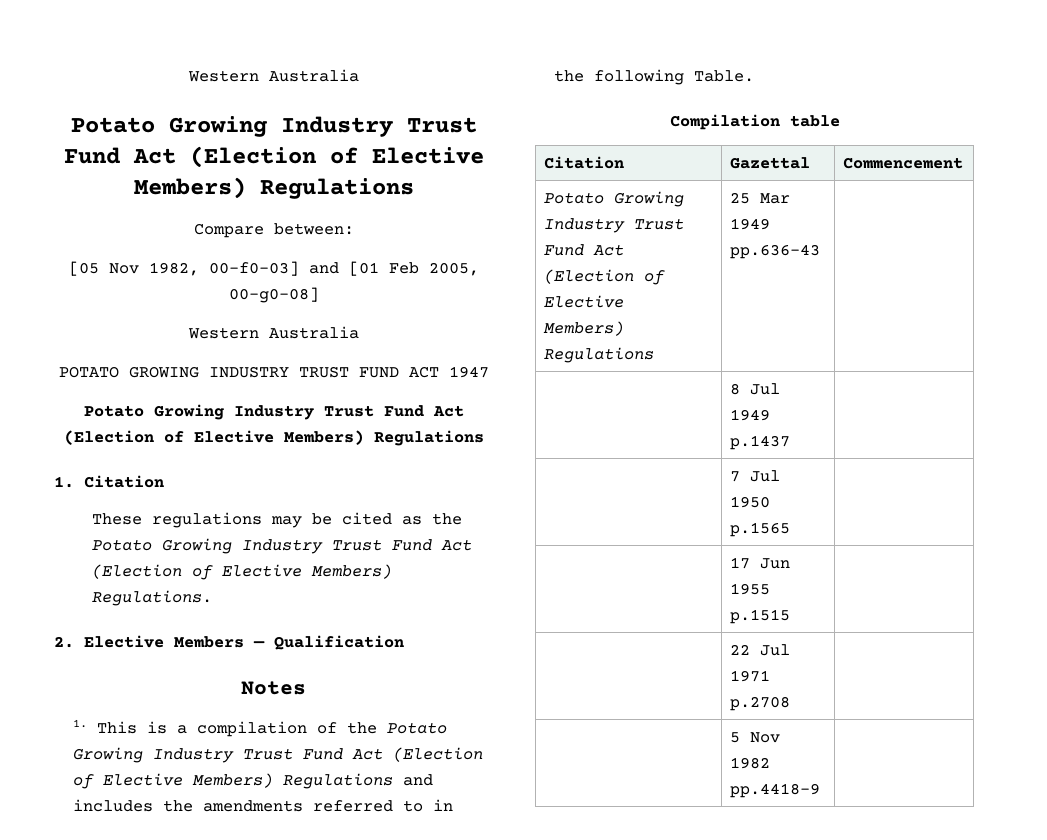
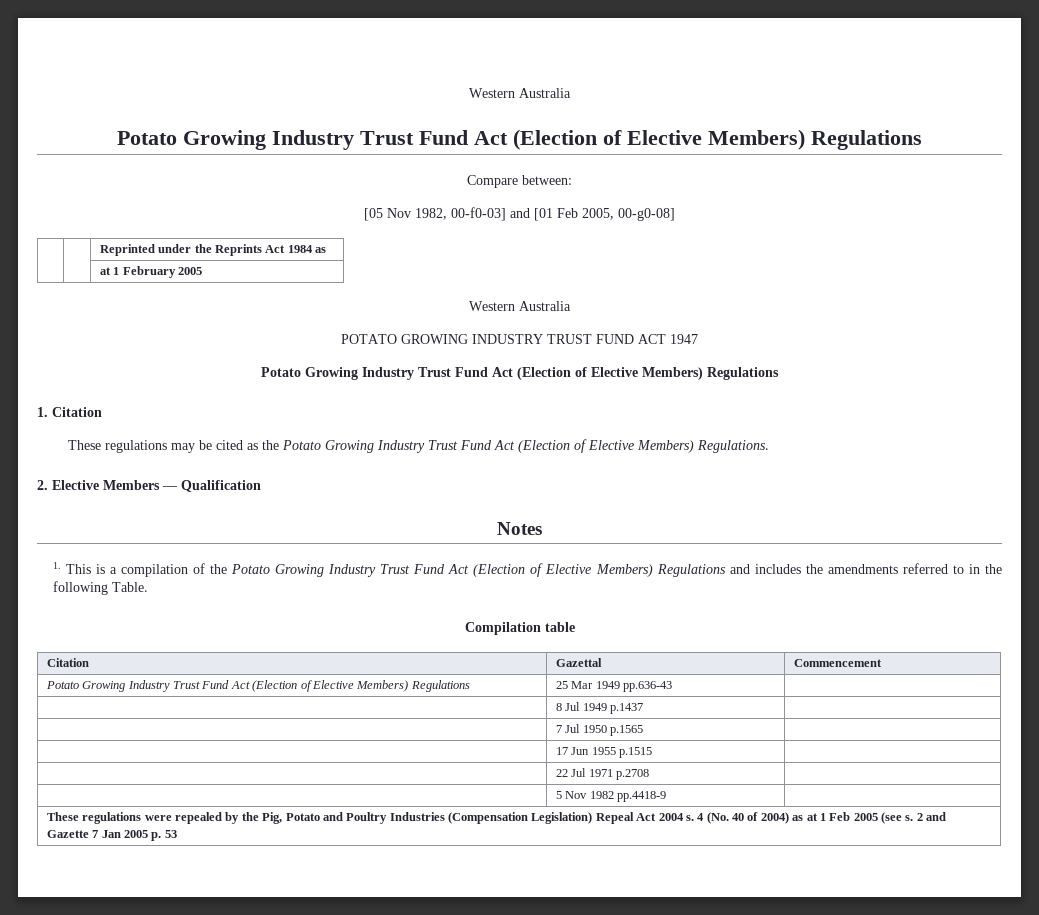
+ | | Reprinted under the Reprints Act 1984 as
+ | | at 1 February 2005
+ These regulations were repealed by the Pig, Potato and Poultry Industries (Compensation Legislation) Repeal Act 2004 s. 4 (No. 40 of 2004) as at 1 Feb 2005 (see s. 2 and Gazette 7 Jan 2005 p. 53

